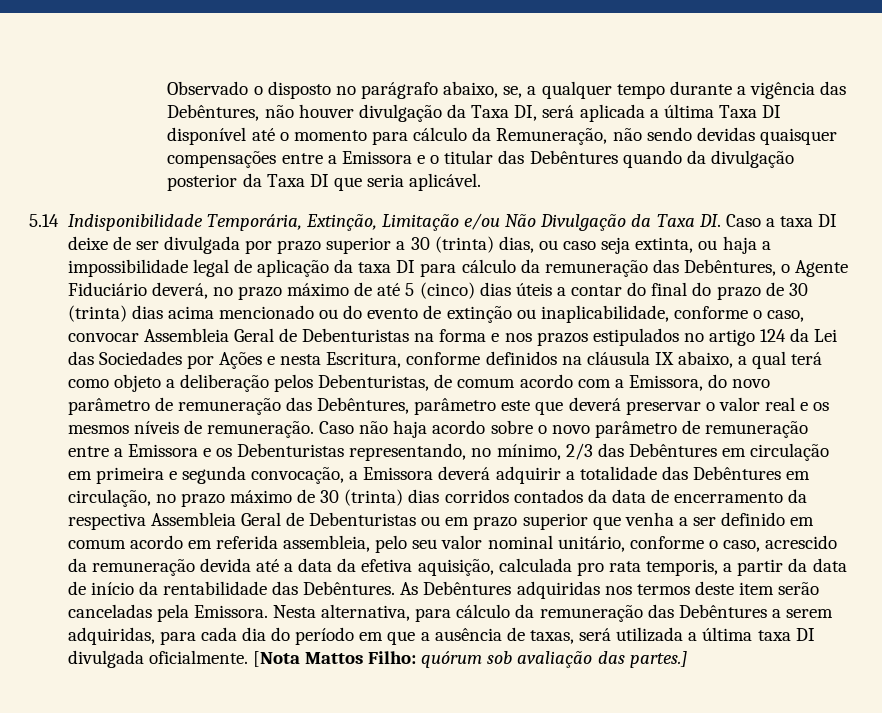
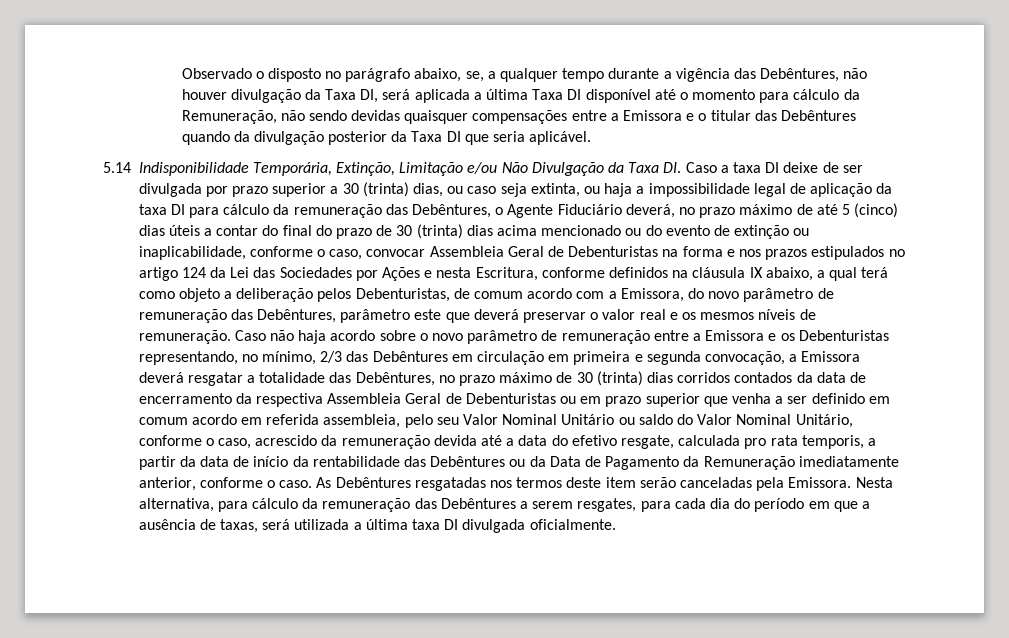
- Caso não haja acordo sobre o novo parâmetro de remuneração entre a Emissora e os Debenturistas representando, no mínimo, 2/3 das Debêntures em circulação em primeira e segunda convocação, a Emissora deverá adquirir a totalidade das Debêntures em circulação, no prazo máximo de 30 (trinta) dias corridos contados da data de encerramento da respectiva Assembleia Geral de Debenturistas ou em prazo superior que venha a ser definido em comum acordo em referida assembleia, pelo seu valor nominal unitário, conforme o caso, acrescido da remuneração devida até a data da efetiva aquisição, calculada pro rata temporis, a partir da data de início da rentabilidade das Debêntures.
+ Caso não haja acordo sobre o novo parâmetro de remuneração entre a Emissora e os Debenturistas representando, no mínimo, 2/3 das Debêntures em circulação em primeira e segunda convocação, a Emissora deverá resgatar a totalidade das Debêntures, no prazo máximo de 30 (trinta) dias corridos contados da data de encerramento da respectiva Assembleia Geral de Debenturistas ou em prazo superior que venha a ser definido em comum acordo em referida assembleia, pelo seu Valor Nominal Unitário ou saldo do Valor Nominal Unitário, conforme o caso, acrescido da remuneração devida até a data do efetivo resgate, calculada pro rata temporis, a partir da data de início da rentabilidade das Debêntures ou da Data de Pagamento da Remuneração imediatamente anterior, conforme o caso.
- As Debêntures adquiridas nos termos deste item serão canceladas pela Emissora.
+ As Debêntures resgatadas nos termos deste item serão canceladas pela Emissora.
- Nesta alternativa, para cálculo da remuneração das Debêntures a serem adquiridas, para cada dia do período em que a ausência de taxas, será utilizada a última taxa DI divulgada oficialmente. [Nota Mattos Filho: quórum sob avaliação das partes.]
+ Nesta alternativa, para cálculo da remuneração das Debêntures a serem resgates, para cada dia do período em que a ausência de taxas, será utilizada a última taxa DI divulgada oficialmente.

